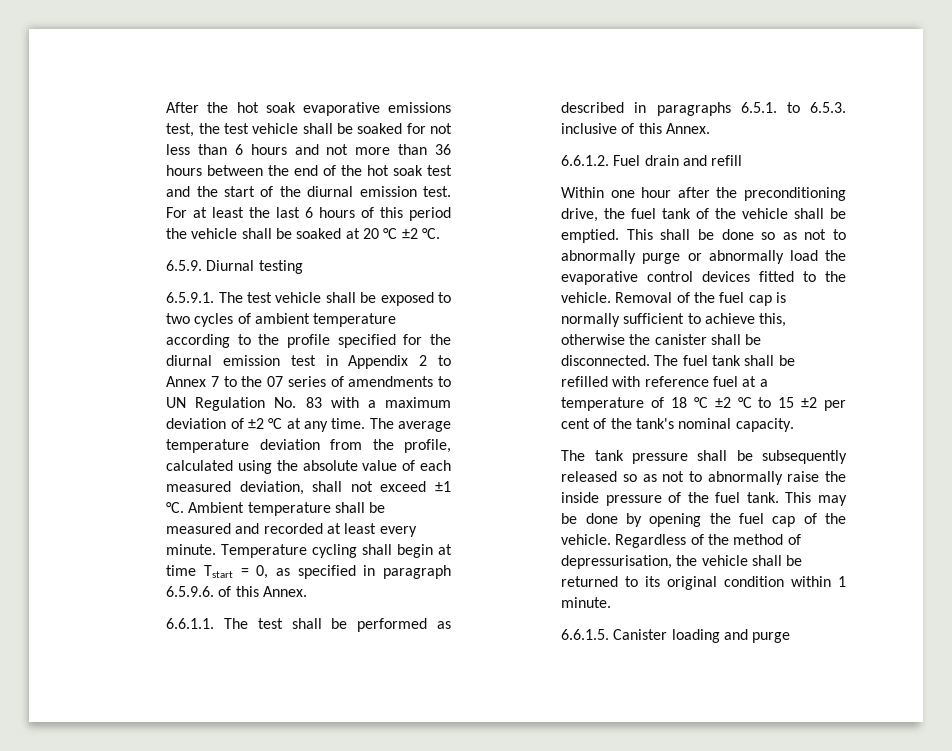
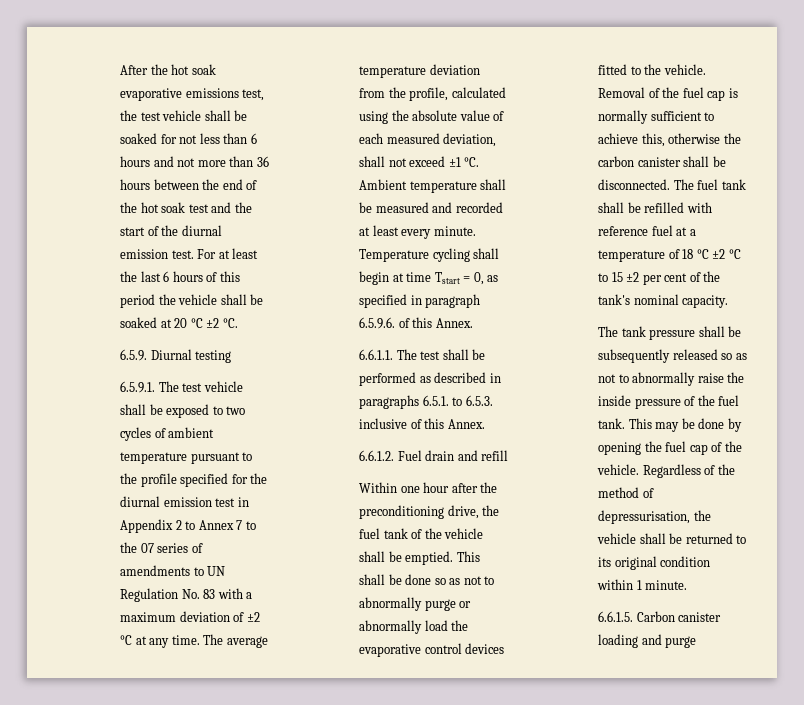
- 6.5.9.1. The test vehicle shall be exposed to two cycles of ambient temperature according to the profile specified for the diurnal emission test in Appendix 2 to Annex 7 to the 07 series of amendments to UN Regulation No. 83 with a maximum deviation of ±2 °C at any time.
+ 6.5.9.1. The test vehicle shall be exposed to two cycles of ambient temperature pursuant to the profile specified for the diurnal emission test in Appendix 2 to Annex 7 to the 07 series of amendments to UN Regulation No. 83 with a maximum deviation of ±2 °C at any time.
- Removal of the fuel cap is normally sufficient to achieve this, otherwise the canister shall be disconnected.
+ Removal of the fuel cap is normally sufficient to achieve this, otherwise the carbon canister shall be disconnected.
- 6.6.1.5. Canister loading and purge
+ 6.6.1.5. Carbon canister loading and purge

